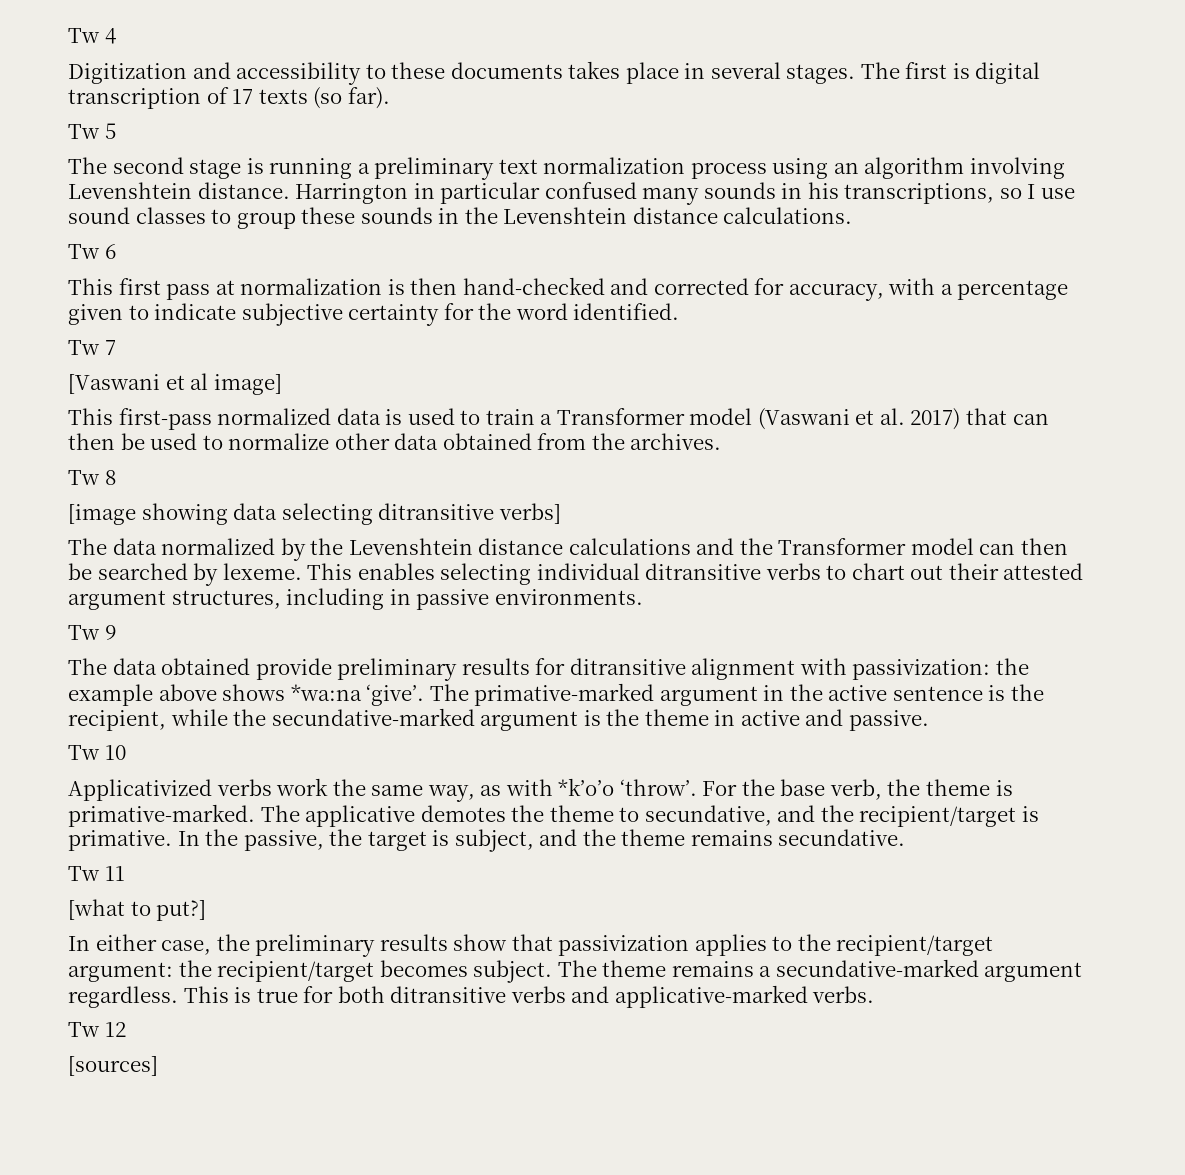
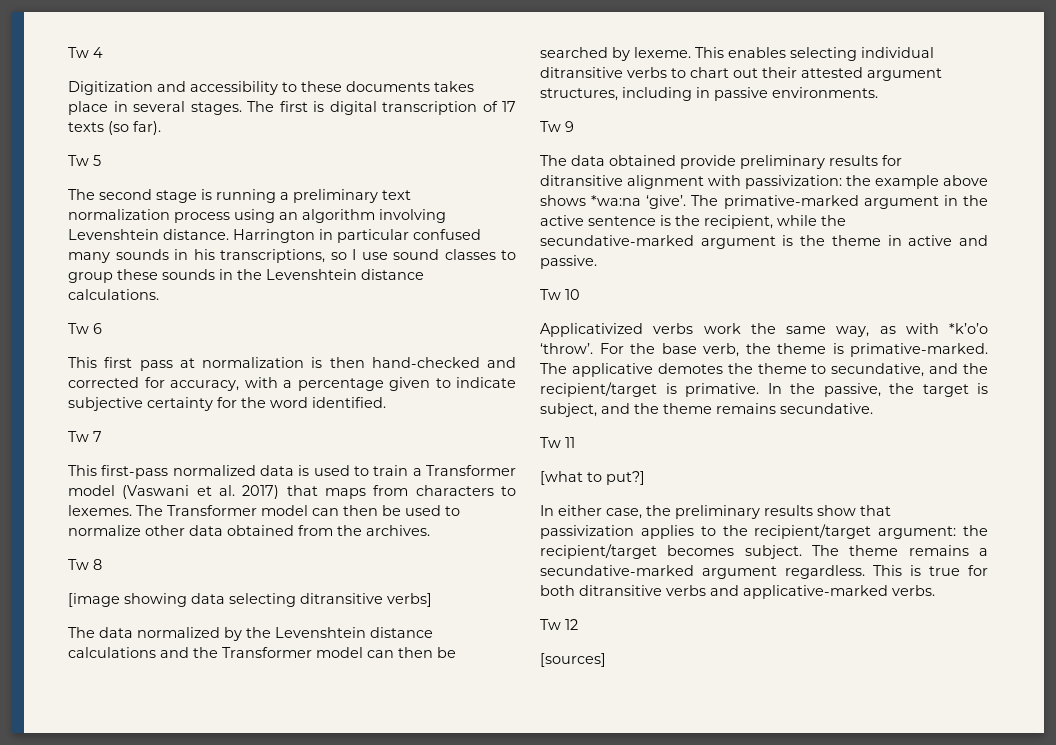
- [Vaswani et al image]
- This first-pass normalized data is used to train a Transformer model (Vaswani et al. 2017) that can then be used to normalize other data obtained from the archives.
+ This first-pass normalized data is used to train a Transformer model (Vaswani et al. 2017) that maps from characters to lexemes. The Transformer model can then be used to normalize other data obtained from the archives.

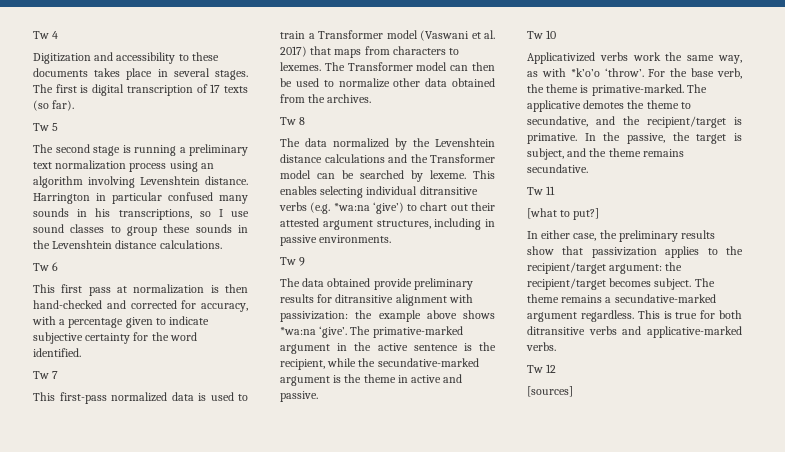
- [image showing data selecting ditransitive verbs]
- The data normalized by the Levenshtein distance calculations and the Transformer model can then be searched by lexeme.
+ The data normalized by the Levenshtein distance calculations and the Transformer model can be searched by lexeme.
- This enables selecting individual ditransitive verbs to chart out their attested argument structures, including in passive environments.
+ This enables selecting individual ditransitive verbs (e.g. *wa:na ‘give’) to chart out their attested argument structures, including in passive environments.

